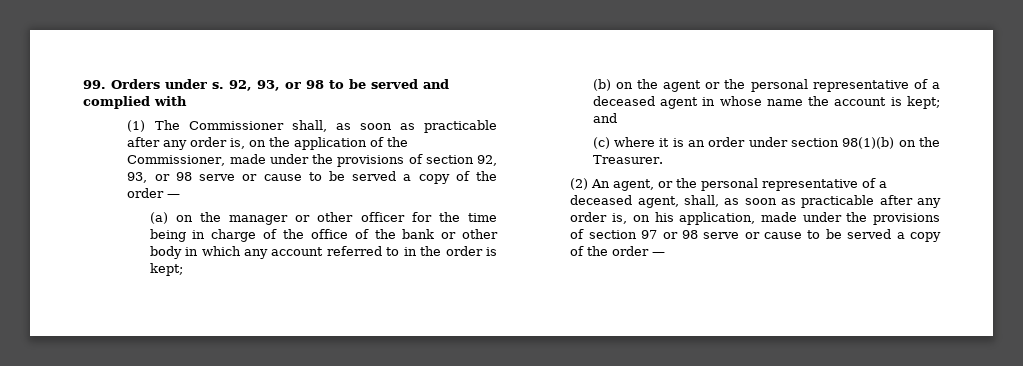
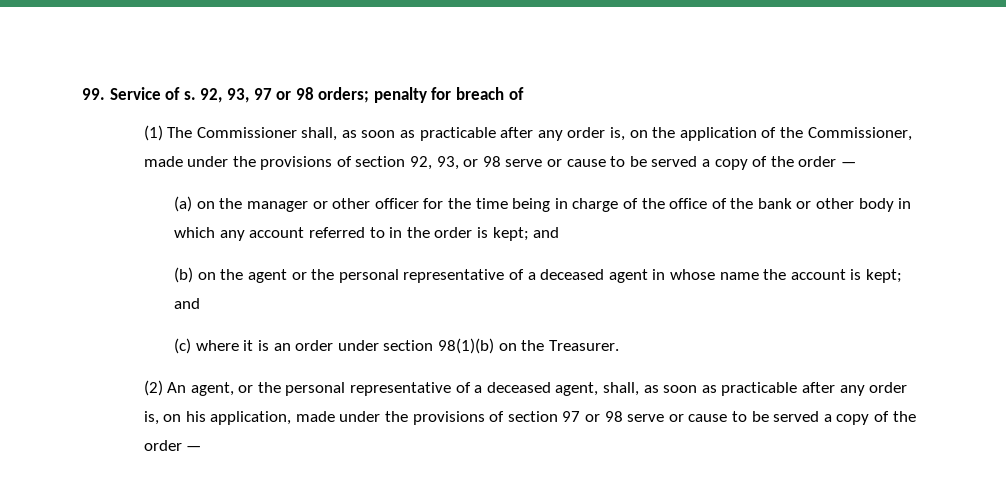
- 99. Orders under s.
+ 99. Service of s.
- 92, 93, or 98 to be served and complied with
+ 92, 93, 97 or 98 orders; penalty for breach of
- (a) on the manager or other officer for the time being in charge of the office of the bank or other body in which any account referred to in the order is kept;
+ (a) on the manager or other officer for the time being in charge of the office of the bank or other body in which any account referred to in the order is kept; and

